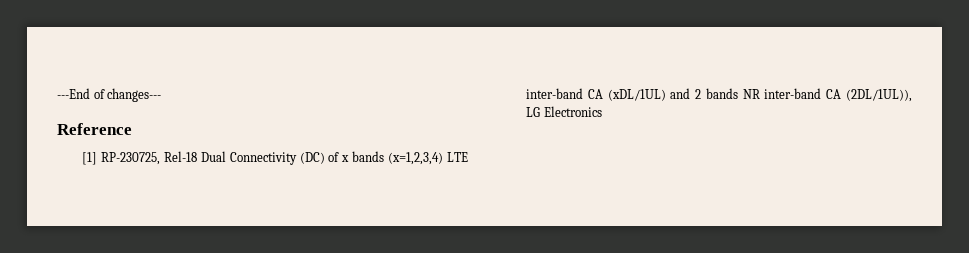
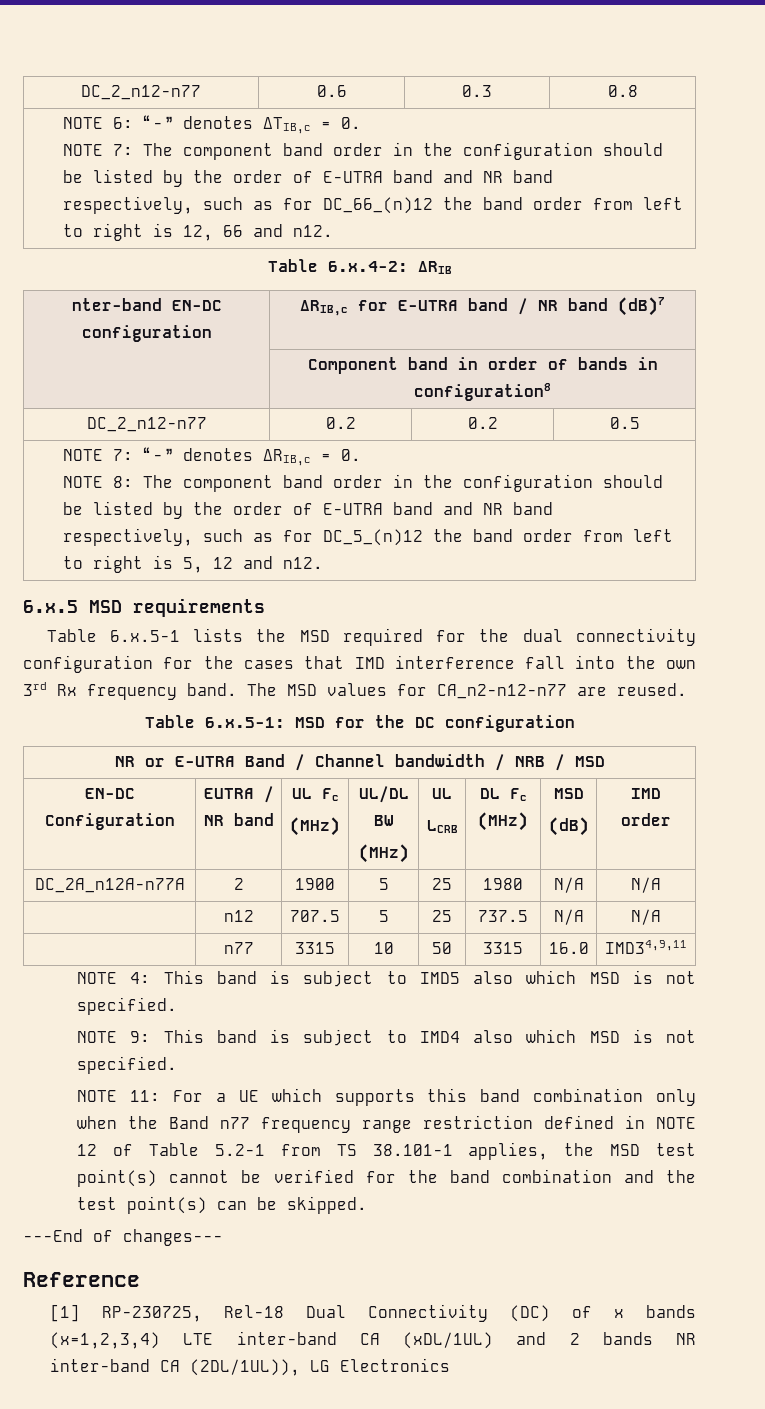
+ DC_2_n12-n77 | 0.6 | 0.3 | 0.8
+ NOTE 6: “-” denotes ΔTIB,c = 0.
+ NOTE 7: The component band order in the configuration should be listed by the order of E-UTRA band and NR band respectively, such as for DC_66_(n)12 the band order from left to right is 12, 66 and n12.
+ Table 6.x.4-2: ΔRIB
+ nter-band EN-DC configuration | ΔRIB,c for E-UTRA band / NR band (dB)7
+ | Component band in order of bands in configuration8
+ DC_2_n12-n77 | 0.2 | 0.2 | 0.5
+ NOTE 7: “-” denotes ΔRIB,c = 0.
+ NOTE 8: The component band order in the configuration should be listed by the order of E-UTRA band and NR band respectively, such as for DC_5_(n)12 the band order from left to right is 5, 12 and n12.
+ 6.x.5 MSD requirements
+ Table 6.x.5-1 lists the MSD required for the dual connectivity configuration for the cases that IMD interference fall into the own 3rd Rx frequency band. The MSD values for CA_n2-n12-n77 are reused.
+ Table 6.x.5-1: MSD for the DC configuration
+ NR or E-UTRA Band / Channel bandwidth / NRB / MSD
+ EN-DC Configuration | EUTRA / NR band | UL Fc
+ (MHz) | UL/DL BW
+ (MHz) | UL
+ LCRB | DL Fc (MHz) | MSD
+ (dB) | IMD order
+ DC_2A_n12A-n77A | 2 | 1900 | 5 | 25 | 1980 | N/A | N/A
+ | n12 | 707.5 | 5 | 25 | 737.5 | N/A | N/A
+ | n77 | 3315 | 10 | 50 | 3315 | 16.0 | IMD34,9,11
+ NOTE 4: This band is subject to IMD5 also which MSD is not specified.
+ NOTE 9: This band is subject to IMD4 also which MSD is not specified.
+ NOTE 11: For a UE which supports this band combination only when the Band n77 frequency range restriction defined in NOTE 12 of Table 5.2-1 from TS 38.101-1 applies, the MSD test point(s) cannot be verified for the band combination and the test point(s) can be skipped.

